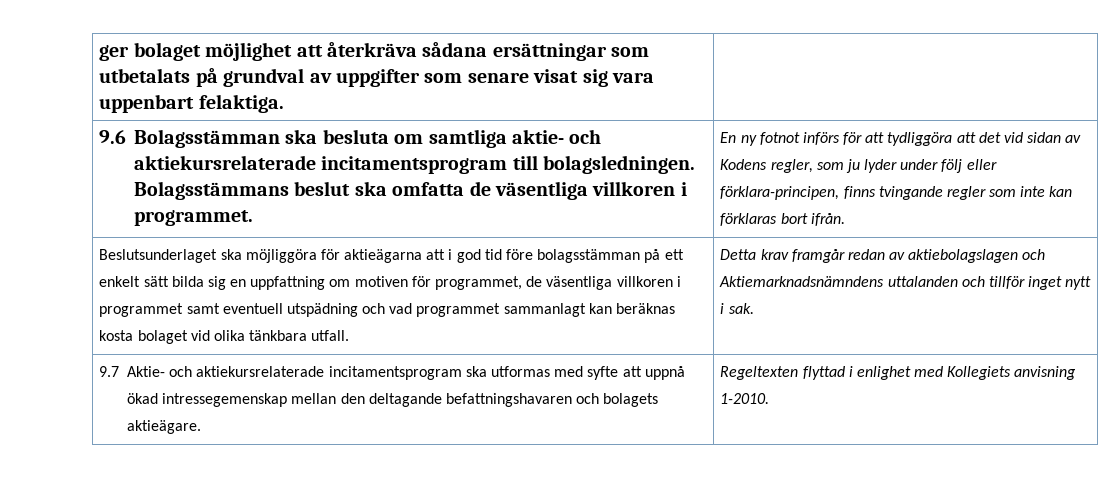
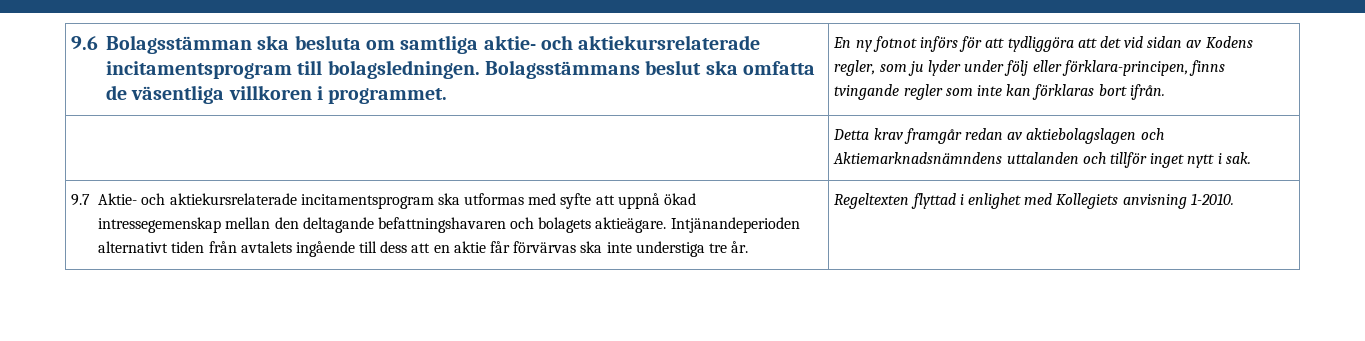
- ger bolaget möjlighet att återkräva sådana ersättningar som utbetalats på grundval av uppgifter som senare visat sig vara uppenbart felaktiga.
- Beslutsunderlaget ska möjliggöra för aktieägarna att i god tid före bolagsstämman på ett enkelt sätt bilda sig en uppfattning om motiven för programmet, de väsentliga villkoren i programmet samt eventuell utspädning och vad programmet sammanlagt kan beräknas kosta bolaget vid olika tänkbara utfall.
+ Intjänandeperioden alternativt tiden från avtalets ingående till dess att en aktie får förvärvas ska inte understiga tre år.

